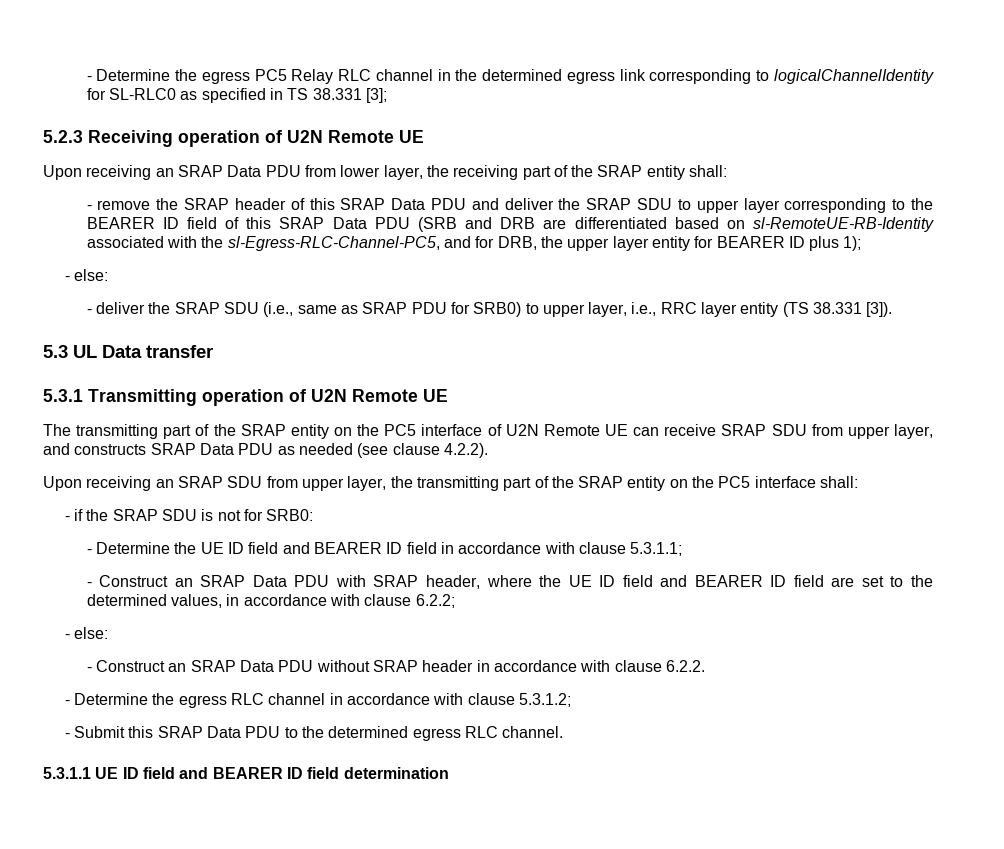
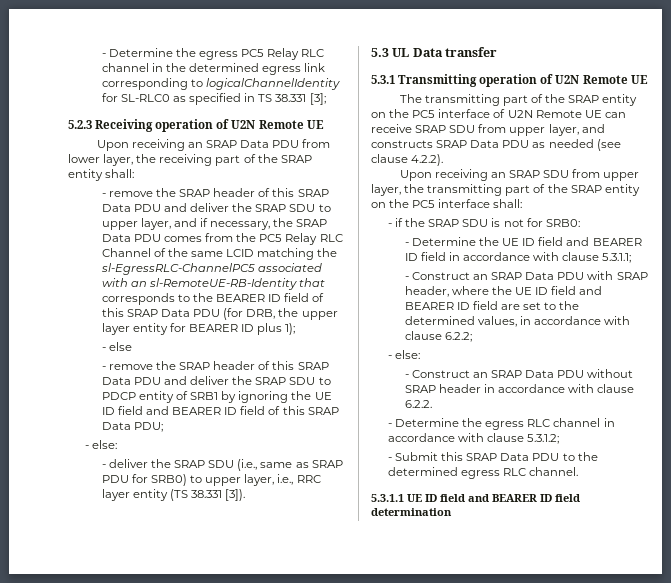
- - remove the SRAP header of this SRAP Data PDU and deliver the SRAP SDU to upper layer corresponding to the BEARER ID field of this SRAP Data PDU (SRB and DRB are differentiated based on sl-RemoteUE-RB-Identity associated with the sl-Egress-RLC-Channel-PC5, and for DRB, the upper layer entity for BEARER ID plus 1);
+ - remove the SRAP header of this SRAP Data PDU and deliver the SRAP SDU to upper layer, and if necessary, the SRAP Data PDU comes from the PC5 Relay RLC Channel of the same LCID matching the sl-EgressRLC-ChannelPC5 associated with an sl-RemoteUE-RB-Identity that corresponds to the BEARER ID field of this SRAP Data PDU (for DRB, the upper layer entity for BEARER ID plus 1);
+ - else
+ - remove the SRAP header of this SRAP Data PDU and deliver the SRAP SDU to PDCP entity of SRB1 by ignoring the UE ID field and BEARER ID field of this SRAP Data PDU;

